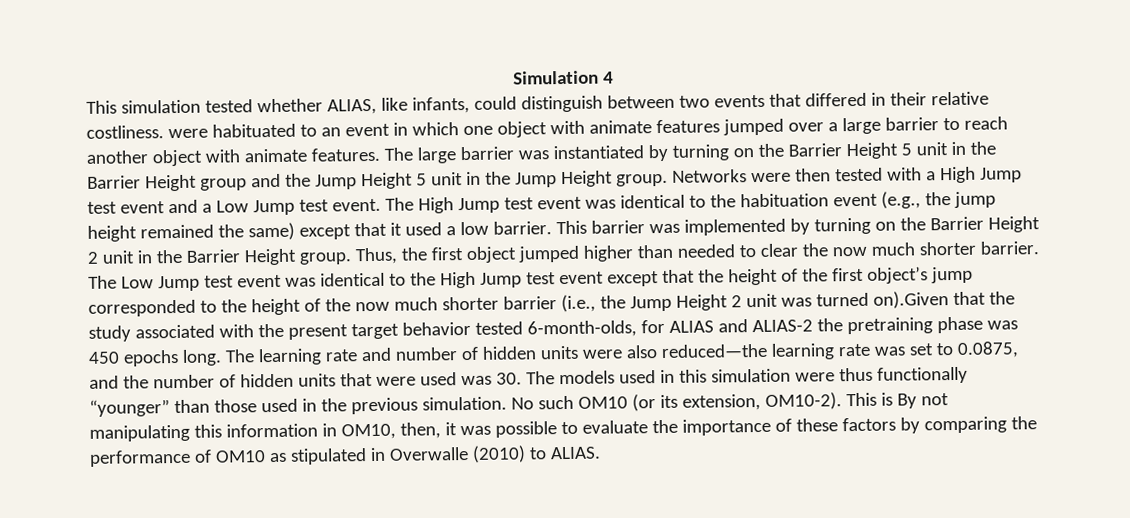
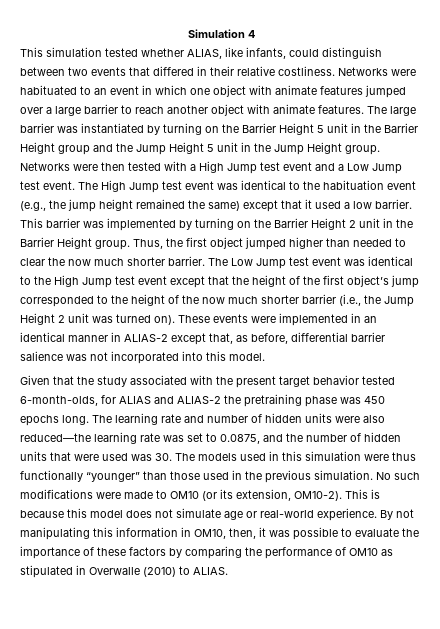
- This simulation tested whether ALIAS, like infants, could distinguish between two events that differed in their relative costliness. were habituated to an event in which one object with animate features jumped over a large barrier to reach another object with animate features.
+ This simulation tested whether ALIAS, like infants, could distinguish between two events that differed in their relative costliness. Networks were habituated to an event in which one object with animate features jumped over a large barrier to reach another object with animate features.
- The Low Jump test event was identical to the High Jump test event except that the height of the first object’s jump corresponded to the height of the now much shorter barrier (i.e., the Jump Height 2 unit was turned on).Given that the study associated with the present target behavior tested 6-month-olds, for ALIAS and ALIAS-2 the pretraining phase was 450 epochs long.
+ The Low Jump test event was identical to the High Jump test event except that the height of the first object’s jump corresponded to the height of the now much shorter barrier (i.e., the Jump Height 2 unit was turned on). These events were implemented in an identical manner in ALIAS-2 except that, as before, differential barrier salience was not incorporated into this model.
+ Given that the study associated with the present target behavior tested 6-month-olds, for ALIAS and ALIAS-2 the pretraining phase was 450 epochs long.
- No such OM10 (or its extension, OM10-2).
+ No such modifications were made to OM10 (or its extension, OM10-2).
- This is By not manipulating this information in OM10, then, it was possible to evaluate the importance of these factors by comparing the performance of OM10 as stipulated in Overwalle (2010) to ALIAS.
+ This is because this model does not simulate age or real-world experience. By not manipulating this information in OM10, then, it was possible to evaluate the importance of these factors by comparing the performance of OM10 as stipulated in Overwalle (2010) to ALIAS.

